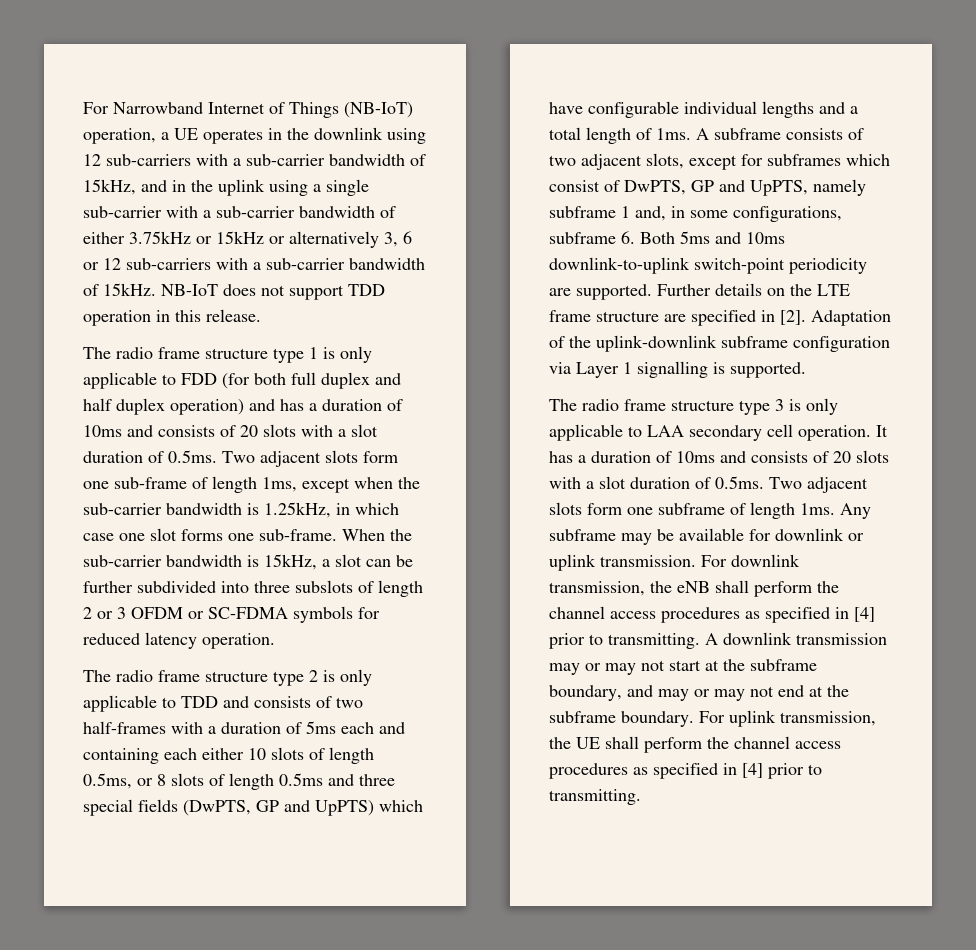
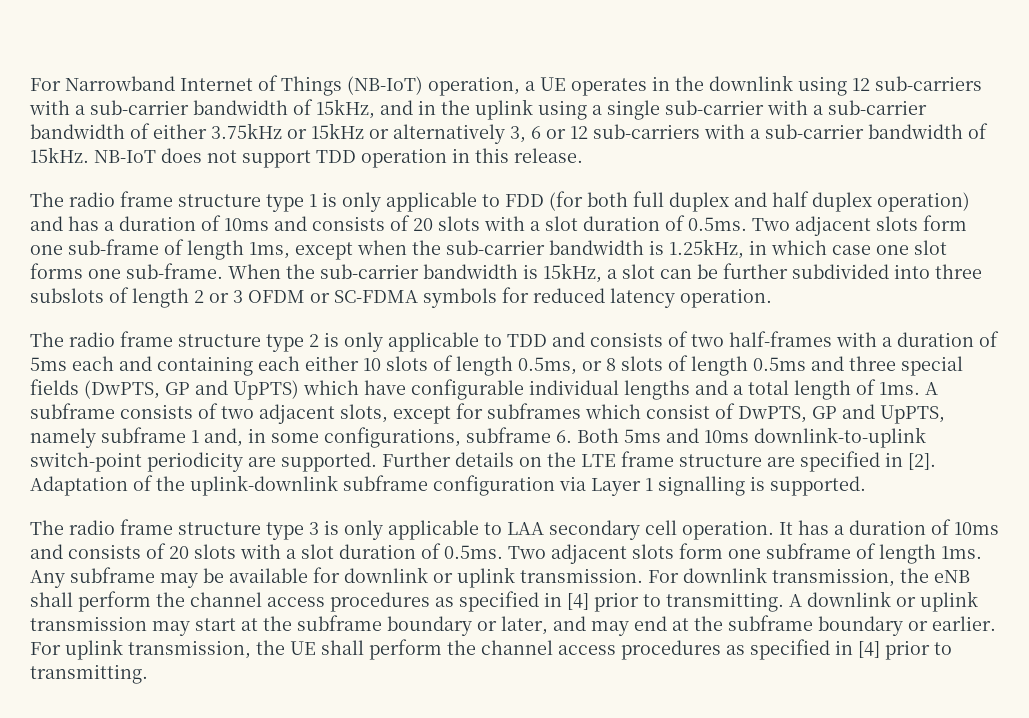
- A downlink transmission may or may not start at the subframe boundary, and may or may not end at the subframe boundary.
+ A downlink or uplink transmission may start at the subframe boundary or later, and may end at the subframe boundary or earlier.

